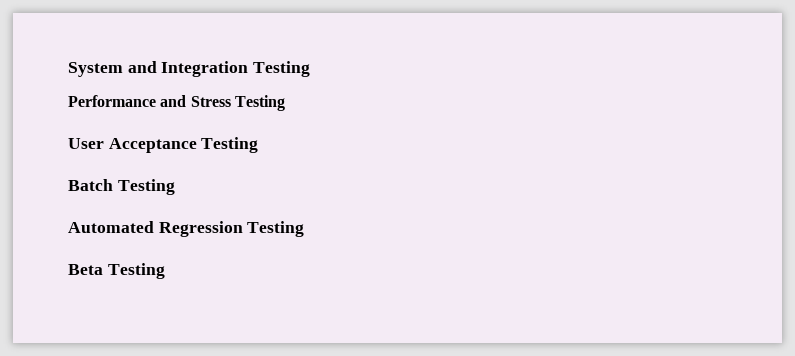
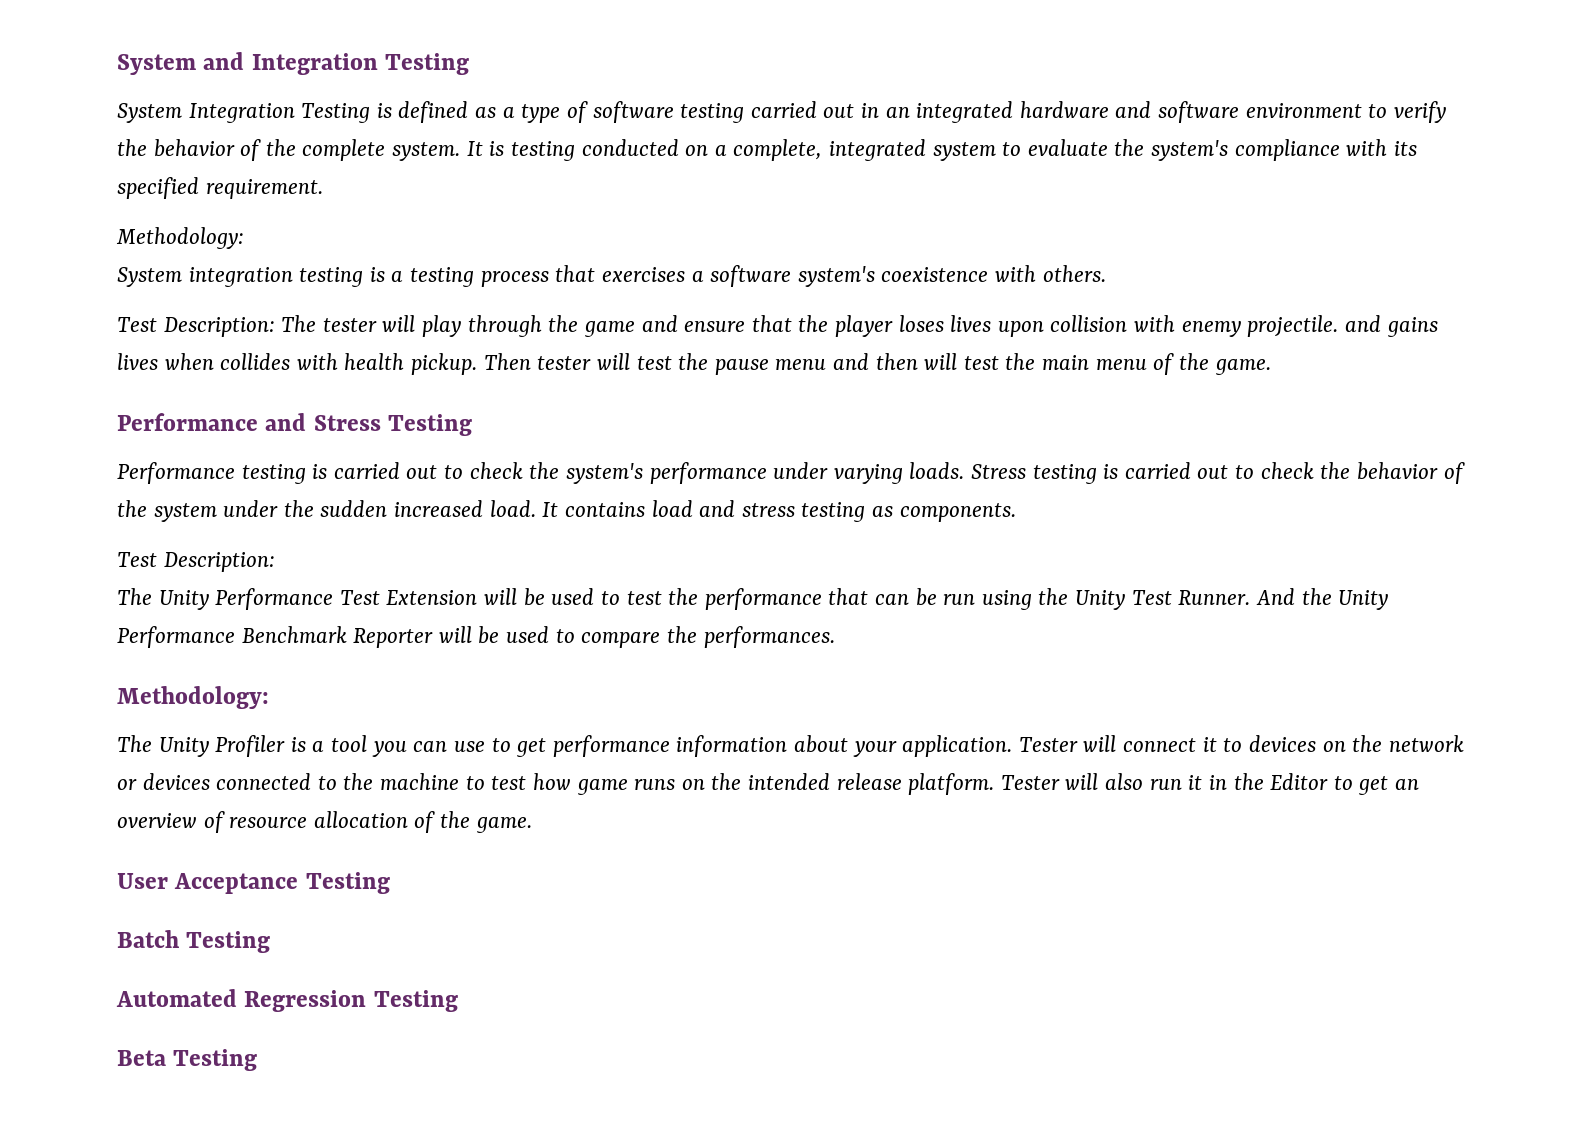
+ System Integration Testing is defined as a type of software testing carried out in an integrated hardware and software environment to verify the behavior of the complete system. It is testing conducted on a complete, integrated system to evaluate the system's compliance with its specified requirement.
+ Methodology:
+ System integration testing is a testing process that exercises a software system's coexistence with others.
+ Test Description: The tester will play through the game and ensure that the player loses lives upon collision with enemy projectile. and gains lives when collides with health pickup. Then tester will test the pause menu and then will test the main menu of the game.
  Performance and Stress Testing
+ Performance testing is carried out to check the system's performance under varying loads. Stress testing is carried out to check the behavior of the system under the sudden increased load. It contains load and stress testing as components.
+ Test Description:
+ The Unity Performance Test Extension will be used to test the performance that can be run using the Unity Test Runner. And the Unity Performance Benchmark Reporter will be used to compare the performances.
+ Methodology:
+ The Unity Profiler is a tool you can use to get performance information about your application. Tester will connect it to devices on the network or devices connected to the machine to test how game runs on the intended release platform. Tester will also run it in the Editor to get an overview of resource allocation of the game.

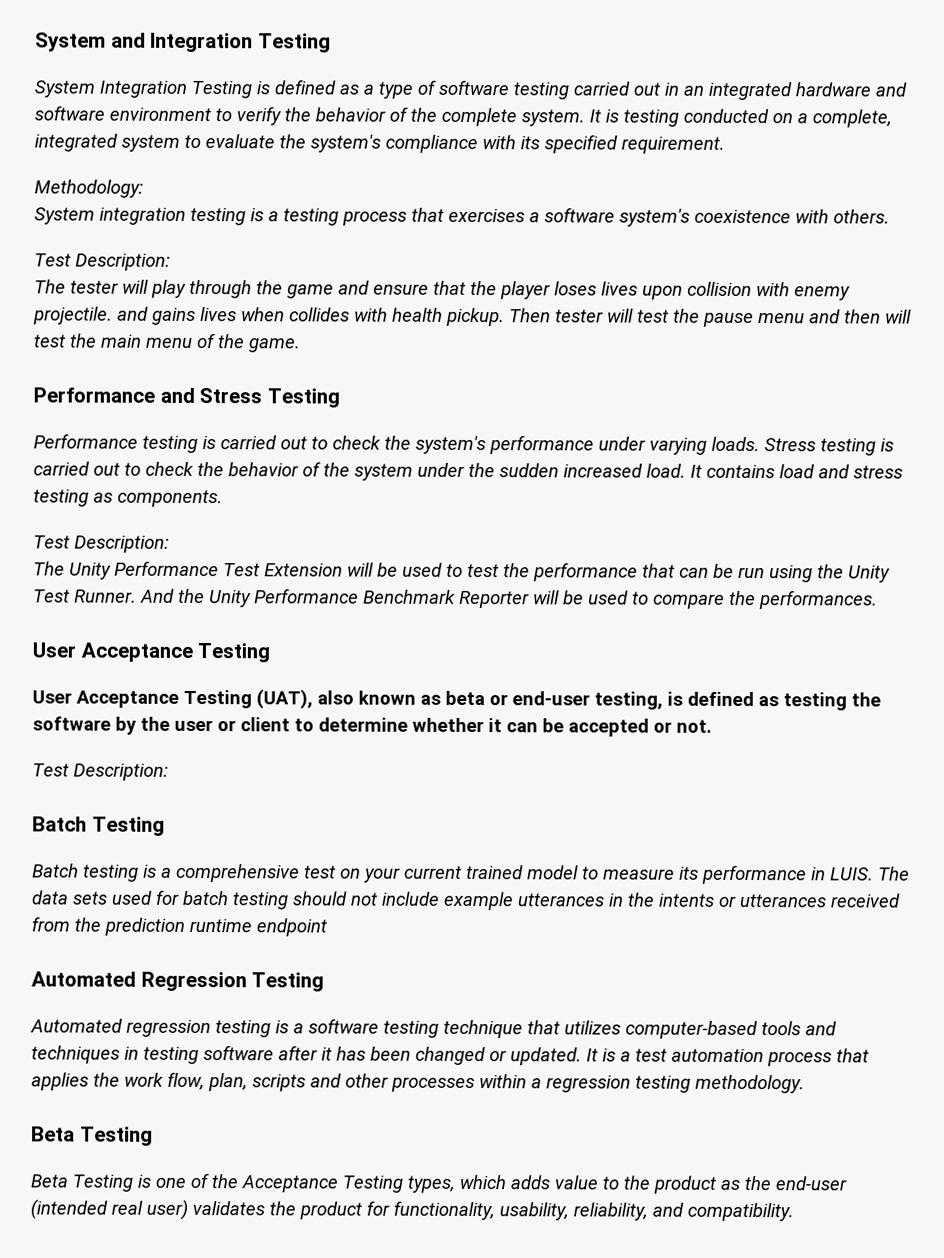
  System integration testing is a testing process that exercises a software system's coexistence with others.
- Test Description: The tester will play through the game and ensure that the player loses lives upon collision with enemy projectile. and gains lives when collides with health pickup.
+ Test Description:
+ The tester will play through the game and ensure that the player loses lives upon collision with enemy projectile. and gains lives when collides with health pickup.
  And the Unity Performance Benchmark Reporter will be used to compare the performances.
- Methodology:
- The Unity Profiler is a tool you can use to get performance information about your application. Tester will connect it to devices on the network or devices connected to the machine to test how game runs on the intended release platform. Tester will also run it in the Editor to get an overview of resource allocation of the game.
  User Acceptance Testing
+ User Acceptance Testing (UAT), also known as beta or end-user testing, is defined as testing the software by the user or client to determine whether it can be accepted or not.
+ Test Description:
  Batch Testing
+ Batch testing is a comprehensive test on your current trained model to measure its performance in LUIS. The data sets used for batch testing should not include example utterances in the intents or utterances received from the prediction runtime endpoint
  Automated Regression Testing
+ Automated regression testing is a software testing technique that utilizes computer-based tools and techniques in testing software after it has been changed or updated. It is a test automation process that applies the work flow, plan, scripts and other processes within a regression testing methodology.
  Beta Testing
+ Beta Testing is one of the Acceptance Testing types, which adds value to the product as the end-user (intended real user) validates the product for functionality, usability, reliability, and compatibility.

